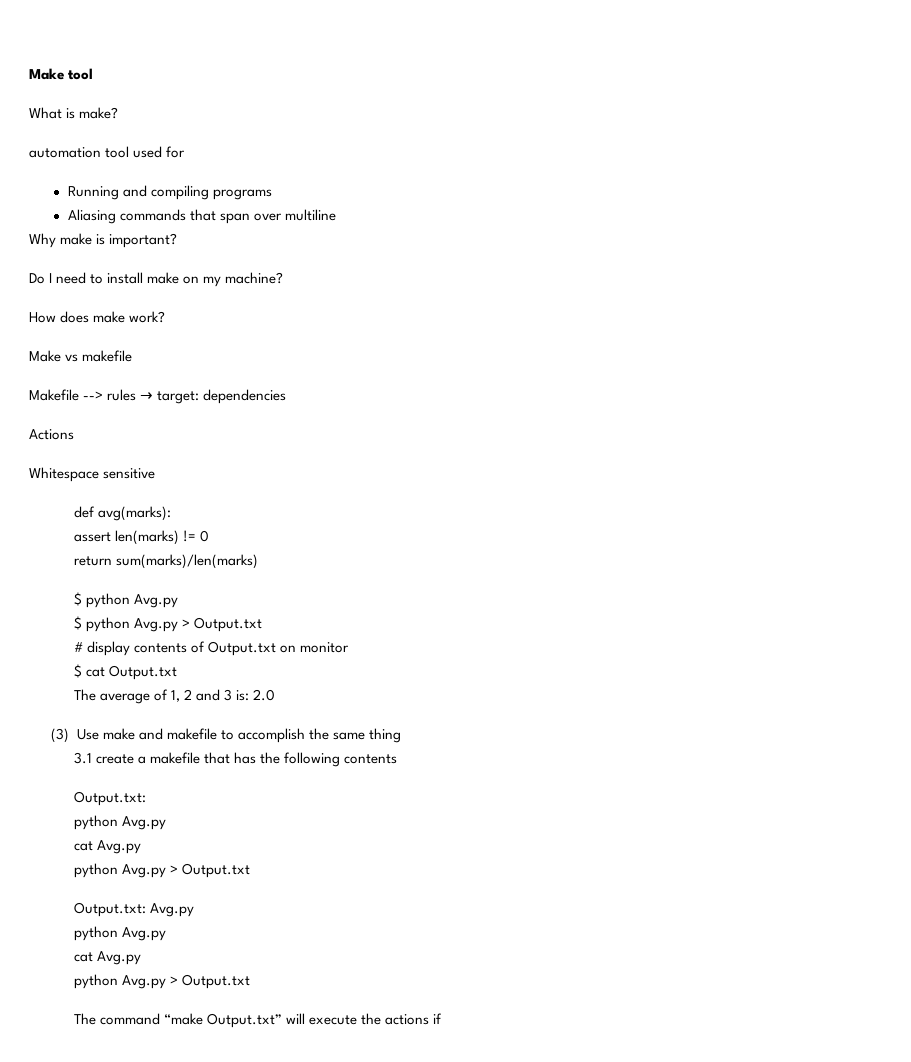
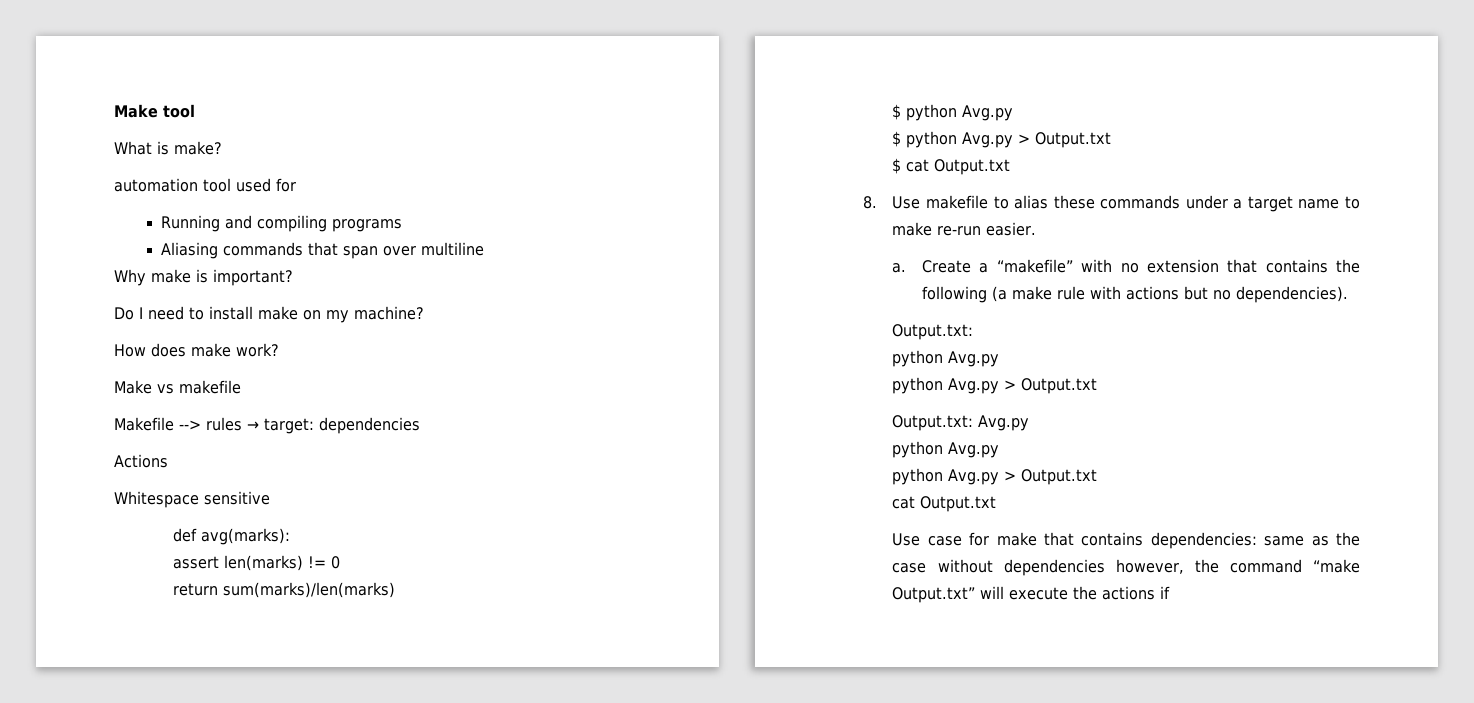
- # display contents of Output.txt on monitor
  $ cat Output.txt
- The average of 1, 2 and 3 is: 2.0
- (3) Use make and makefile to accomplish the same thing
- 3.1 create a makefile that has the following contents
+ 8. Use makefile to alias these commands under a target name to make re-run easier.
+ a. Create a “makefile” with no extension that contains the following (a make rule with actions but no dependencies).
  Output.txt:
  python Avg.py
- cat Avg.py
  Output.txt: Avg.py
  python Avg.py
- cat Avg.py
  python Avg.py > Output.txt
- The command “make Output.txt” will execute the actions if
+ cat Output.txt
+ Use case for make that contains dependencies: same as the case without dependencies however, the command “make Output.txt” will execute the actions if

